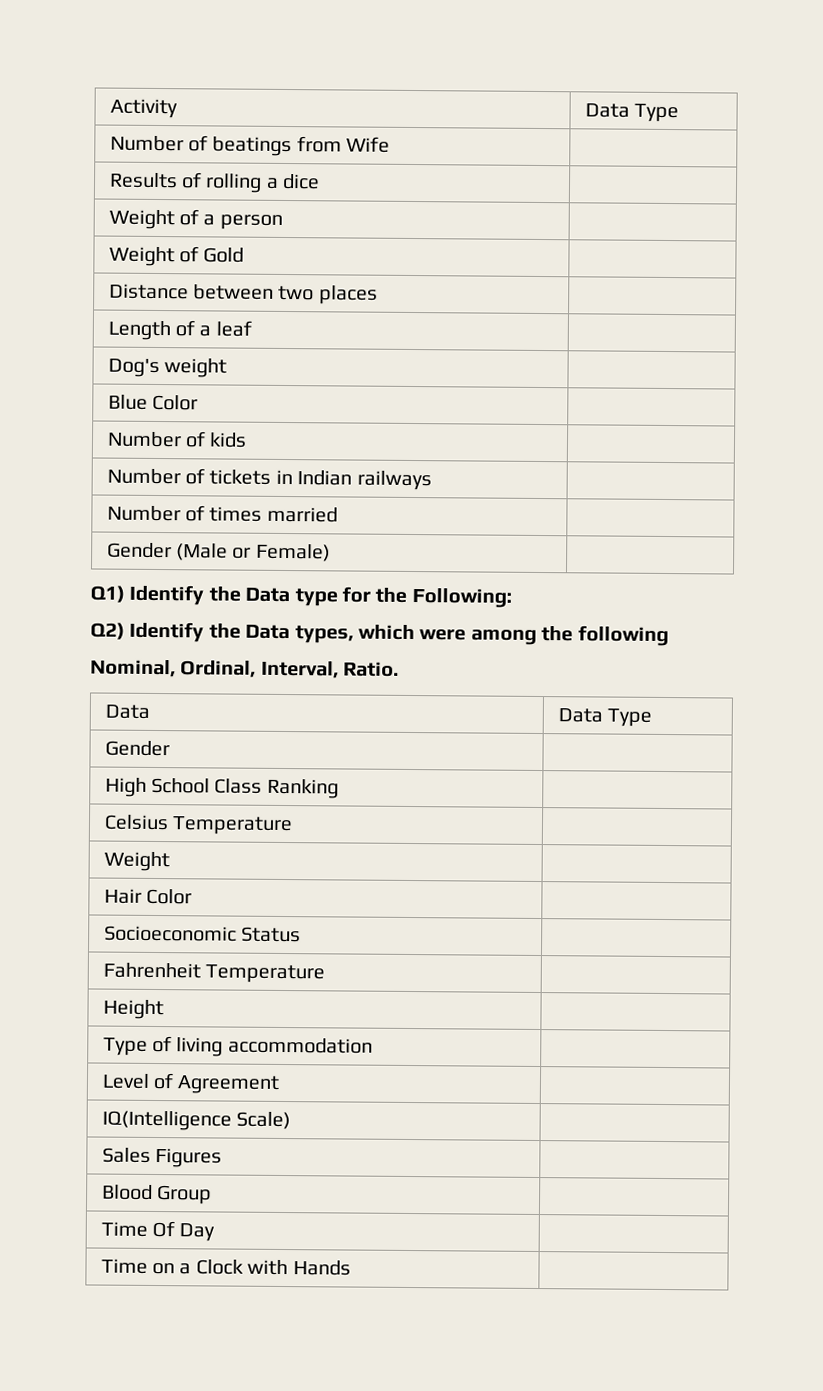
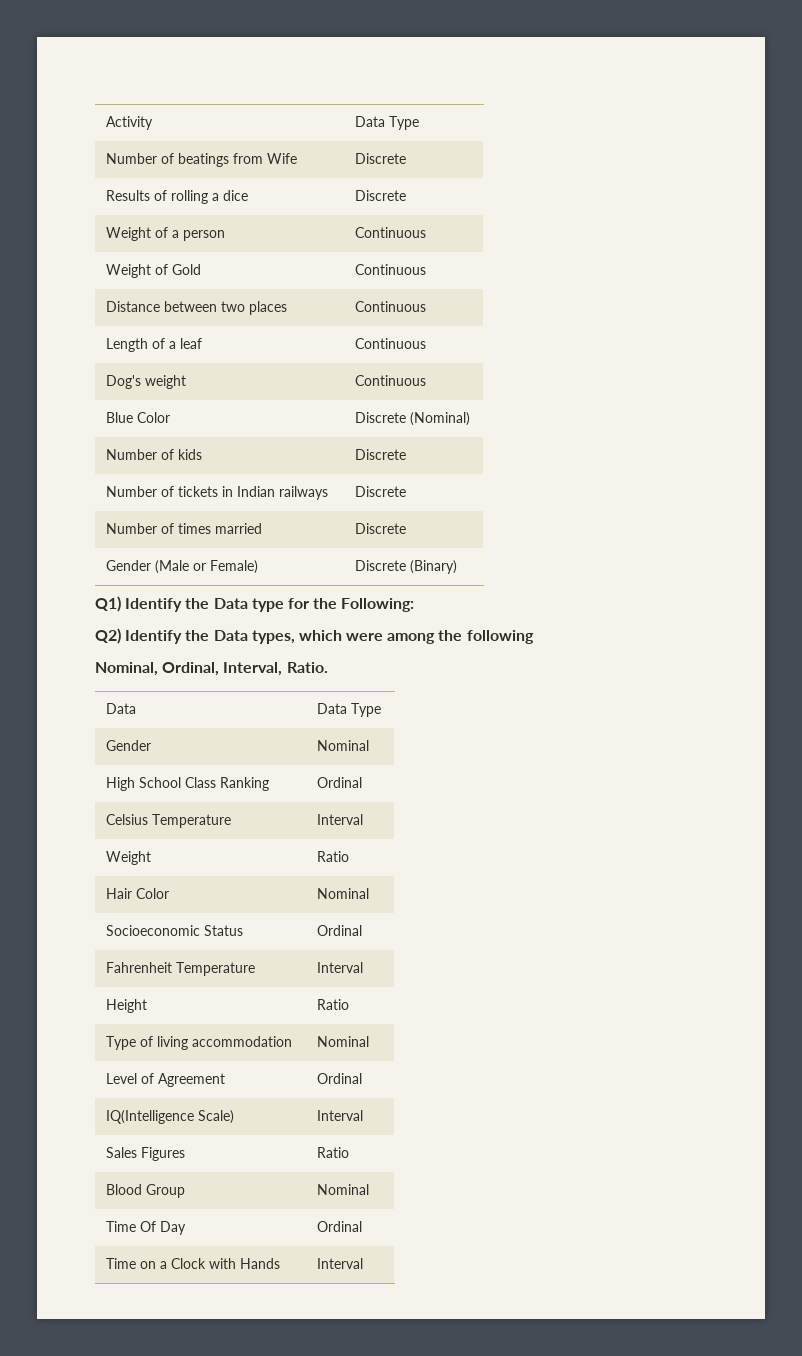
- Number of beatings from Wife |
+ Number of beatings from Wife | Discrete
- Results of rolling a dice |
+ Results of rolling a dice | Discrete
- Weight of a person |
+ Weight of a person | Continuous
- Weight of Gold |
+ Weight of Gold | Continuous
- Distance between two places |
+ Distance between two places | Continuous
- Length of a leaf |
+ Length of a leaf | Continuous
- Dog's weight |
+ Dog's weight | Continuous
- Blue Color |
+ Blue Color | Discrete (Nominal)
- Number of kids |
+ Number of kids | Discrete
- Number of tickets in Indian railways |
+ Number of tickets in Indian railways | Discrete
- Number of times married |
+ Number of times married | Discrete
- Gender (Male or Female) |
+ Gender (Male or Female) | Discrete (Binary)
- Gender |
+ Gender | Nominal
- High School Class Ranking |
+ High School Class Ranking | Ordinal
- Celsius Temperature |
+ Celsius Temperature | Interval
- Weight |
+ Weight | Ratio
- Hair Color |
+ Hair Color | Nominal
- Socioeconomic Status |
+ Socioeconomic Status | Ordinal
- Fahrenheit Temperature |
+ Fahrenheit Temperature | Interval
- Height |
+ Height | Ratio
- Type of living accommodation |
+ Type of living accommodation | Nominal
- Level of Agreement |
+ Level of Agreement | Ordinal
- IQ(Intelligence Scale) |
+ IQ(Intelligence Scale) | Interval
- Sales Figures |
+ Sales Figures | Ratio
- Blood Group |
+ Blood Group | Nominal
- Time Of Day |
+ Time Of Day | Ordinal
- Time on a Clock with Hands |
+ Time on a Clock with Hands | Interval

